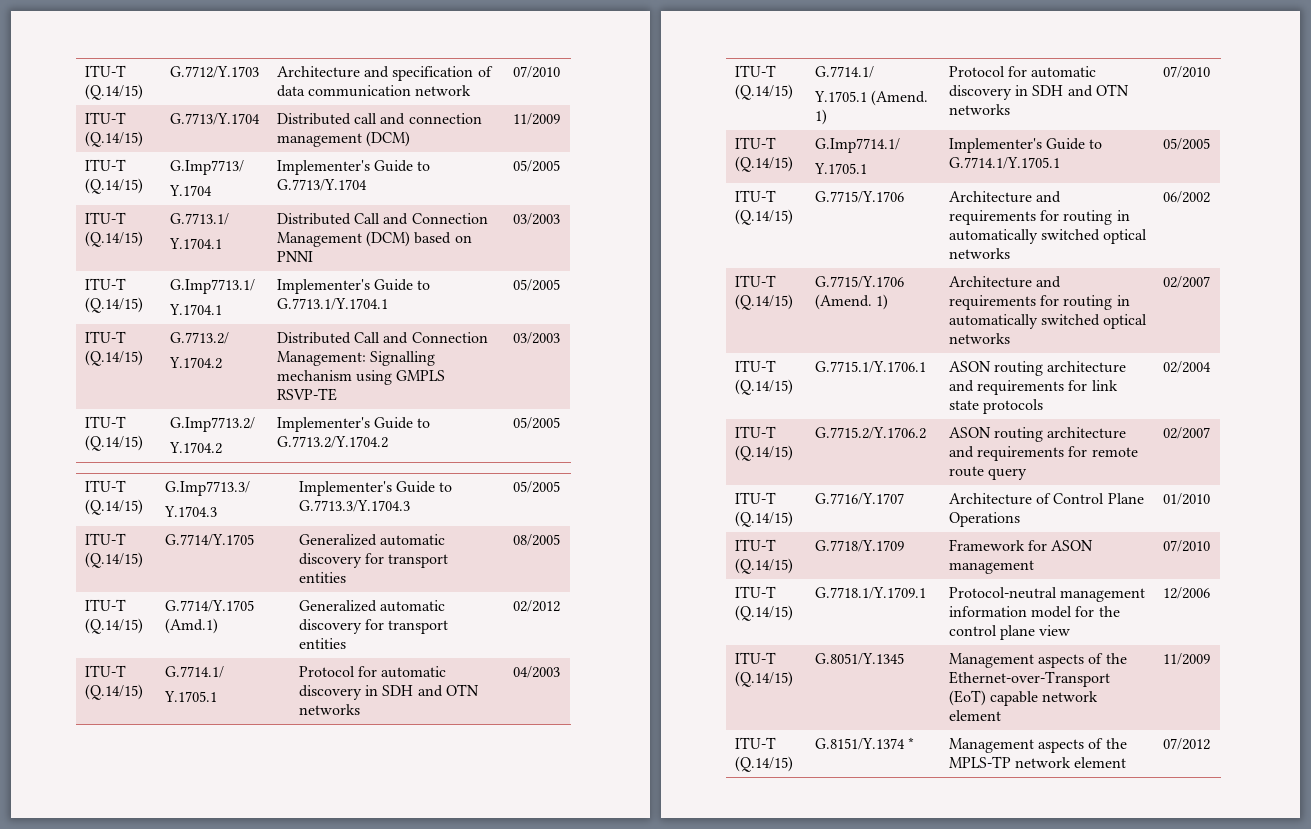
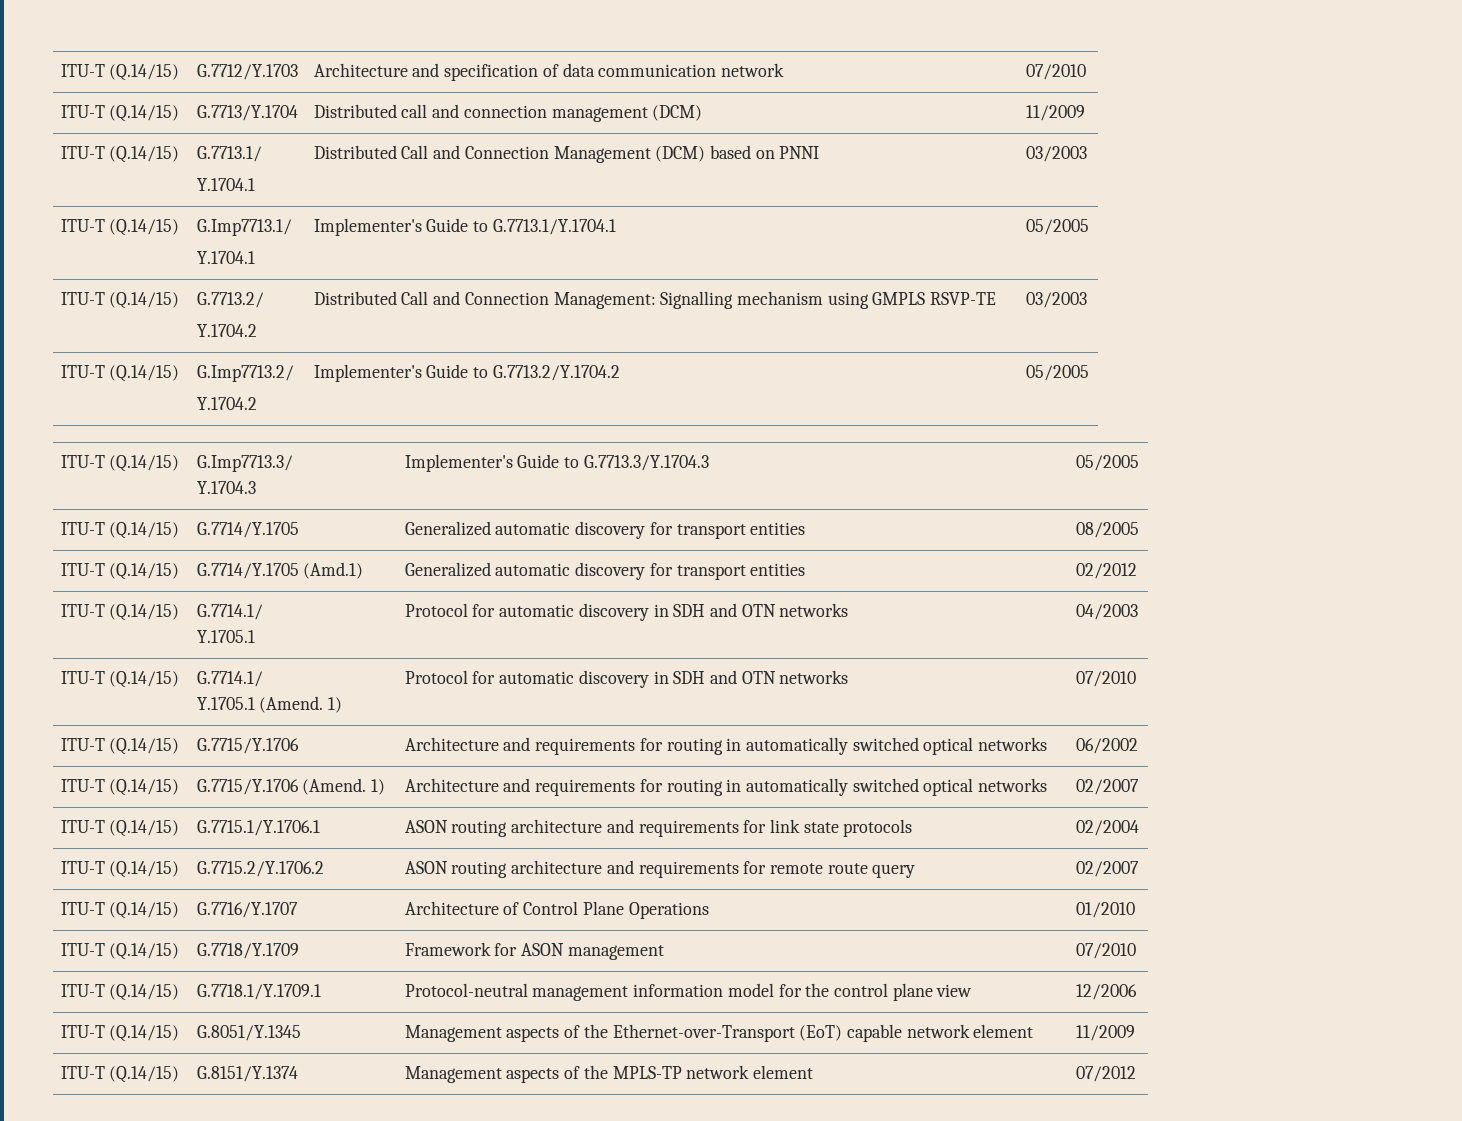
- ITU-T (Q.14/15) | G.Imp7713/
- Y.1704 | Implementer's Guide to G.7713/Y.1704 | 05/2005
- ITU-T (Q.14/15) | G.Imp7714.1/
- Y.1705.1 | Implementer's Guide to G.7714.1/Y.1705.1 | 05/2005
- ITU-T (Q.14/15) | G.8151/Y.1374 * | Management aspects of the MPLS-TP network element | 07/2012
+ ITU-T (Q.14/15) | G.8151/Y.1374 | Management aspects of the MPLS-TP network element | 07/2012

